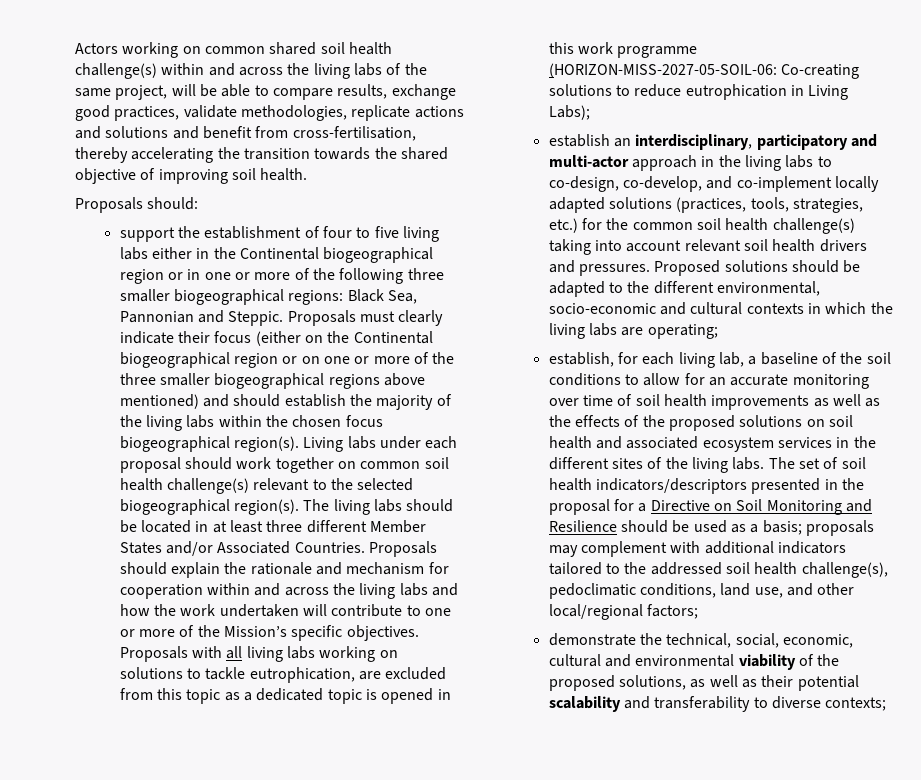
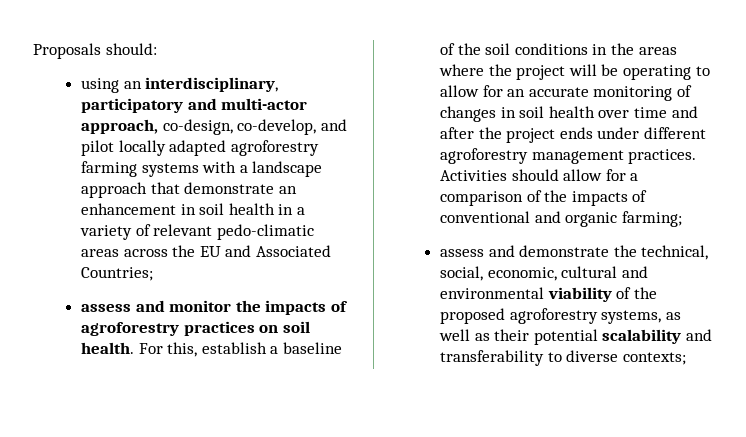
- Actors working on common shared soil health challenge(s) within and across the living labs of the same project, will be able to compare results, exchange good practices, validate methodologies, replicate actions and solutions and benefit from cross-fertilisation, thereby accelerating the transition towards the shared objective of improving soil health.
  Proposals should:
- support the establishment of four to five living labs either in the Continental biogeographical region or in one or more of the following three smaller biogeographical regions: Black Sea, Pannonian and Steppic. Proposals must clearly indicate their focus (either on the Continental biogeographical region or on one or more of the three smaller biogeographical regions above mentioned) and should establish the majority of the living labs within the chosen focus biogeographical region(s). Living labs under each proposal should work together on common soil health challenge(s) relevant to the selected biogeographical region(s). The living labs should be located in at least three different Member States and/or Associated Countries. Proposals should explain the rationale and mechanism for cooperation within and across the living labs and how the work undertaken will contribute to one or more of the Mission’s specific objectives. Proposals with all living labs working on solutions to tackle eutrophication, are excluded from this topic as a dedicated topic is opened in this work programme (HORIZON-MISS-2027-05-SOIL-06: Co-creating solutions to reduce eutrophication in Living Labs);
- establish an interdisciplinary, participatory and multi-actor approach in the living labs to co-design, co-develop, and co-implement locally adapted solutions (practices, tools, strategies, etc.) for the common soil health challenge(s) taking into account relevant soil health drivers and pressures. Proposed solutions should be adapted to the different environmental, socio-economic and cultural contexts in which the living labs are operating;
- establish, for each living lab, a baseline of the soil conditions to allow for an accurate monitoring over time of soil health improvements as well as the effects of the proposed solutions on soil health and associated ecosystem services in the different sites of the living labs. The set of soil health indicators/descriptors presented in the proposal for a Directive on Soil Monitoring and Resilience should be used as a basis; proposals may complement with additional indicators tailored to the addressed soil health challenge(s), pedoclimatic conditions, land use, and other local/regional factors;
- demonstrate the technical, social, economic, cultural and environmental viability of the proposed solutions, as well as their potential scalability and transferability to diverse contexts;
+ using an interdisciplinary, participatory and multi-actor approach, co-design, co-develop, and pilot locally adapted agroforestry farming systems with a landscape approach that demonstrate an enhancement in soil health in a variety of relevant pedo-climatic areas across the EU and Associated Countries;
+ assess and monitor the impacts of agroforestry practices on soil health. For this, establish a baseline of the soil conditions in the areas where the project will be operating to allow for an accurate monitoring of changes in soil health over time and after the project ends under different agroforestry management practices. Activities should allow for a comparison of the impacts of conventional and organic farming;
+ assess and demonstrate the technical, social, economic, cultural and environmental viability of the proposed agroforestry systems, as well as their potential scalability and transferability to diverse contexts;

